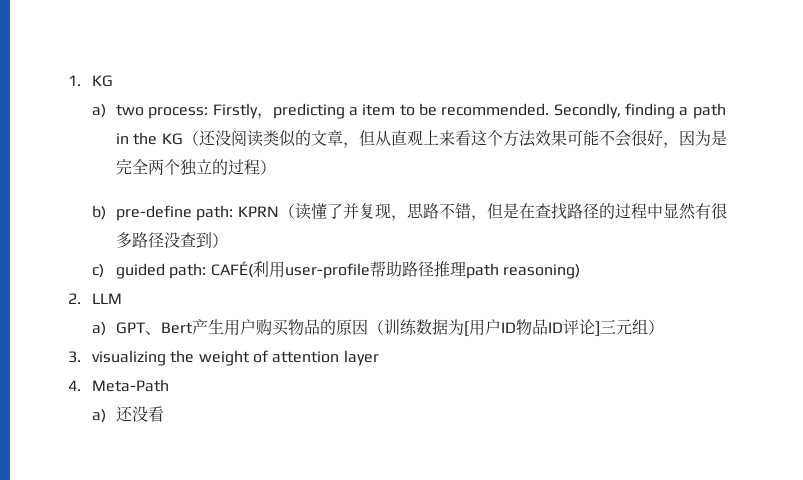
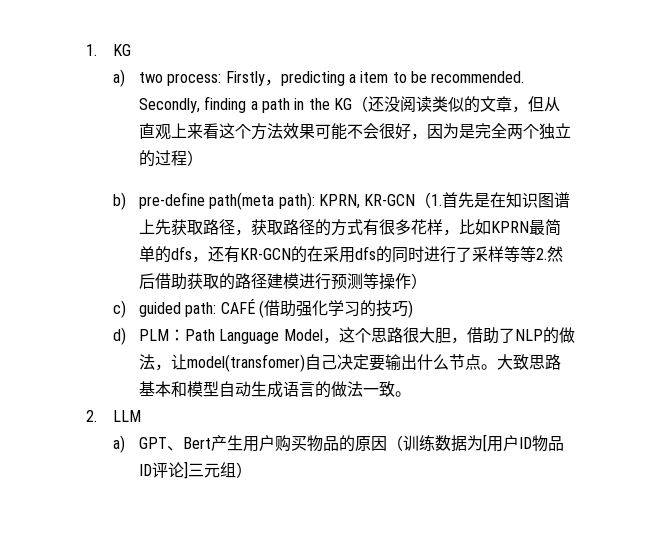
- b) pre-define path: KPRN（读懂了并复现，思路不错，但是在查找路径的过程中显然有很多路径没查到）
- c) guided path: CAFÉ(利用user-profile帮助路径推理path reasoning)
+ b) pre-define path(meta path): KPRN, KR-GCN（1.首先是在知识图谱上先获取路径，获取路径的方式有很多花样，比如KPRN最简单的dfs，还有KR-GCN的在采用dfs的同时进行了采样等等2.然后借助获取的路径建模进行预测等操作）
+ c) guided path: CAFÉ (借助强化学习的技巧)
+ d) PLM：Path Language Model，这个思路很大胆，借助了NLP的做法，让model(transfomer)自己决定要输出什么节点。大致思路基本和模型自动生成语言的做法一致。
- 3. visualizing the weight of attention layer
- 4. Meta-Path
- a)还没看

